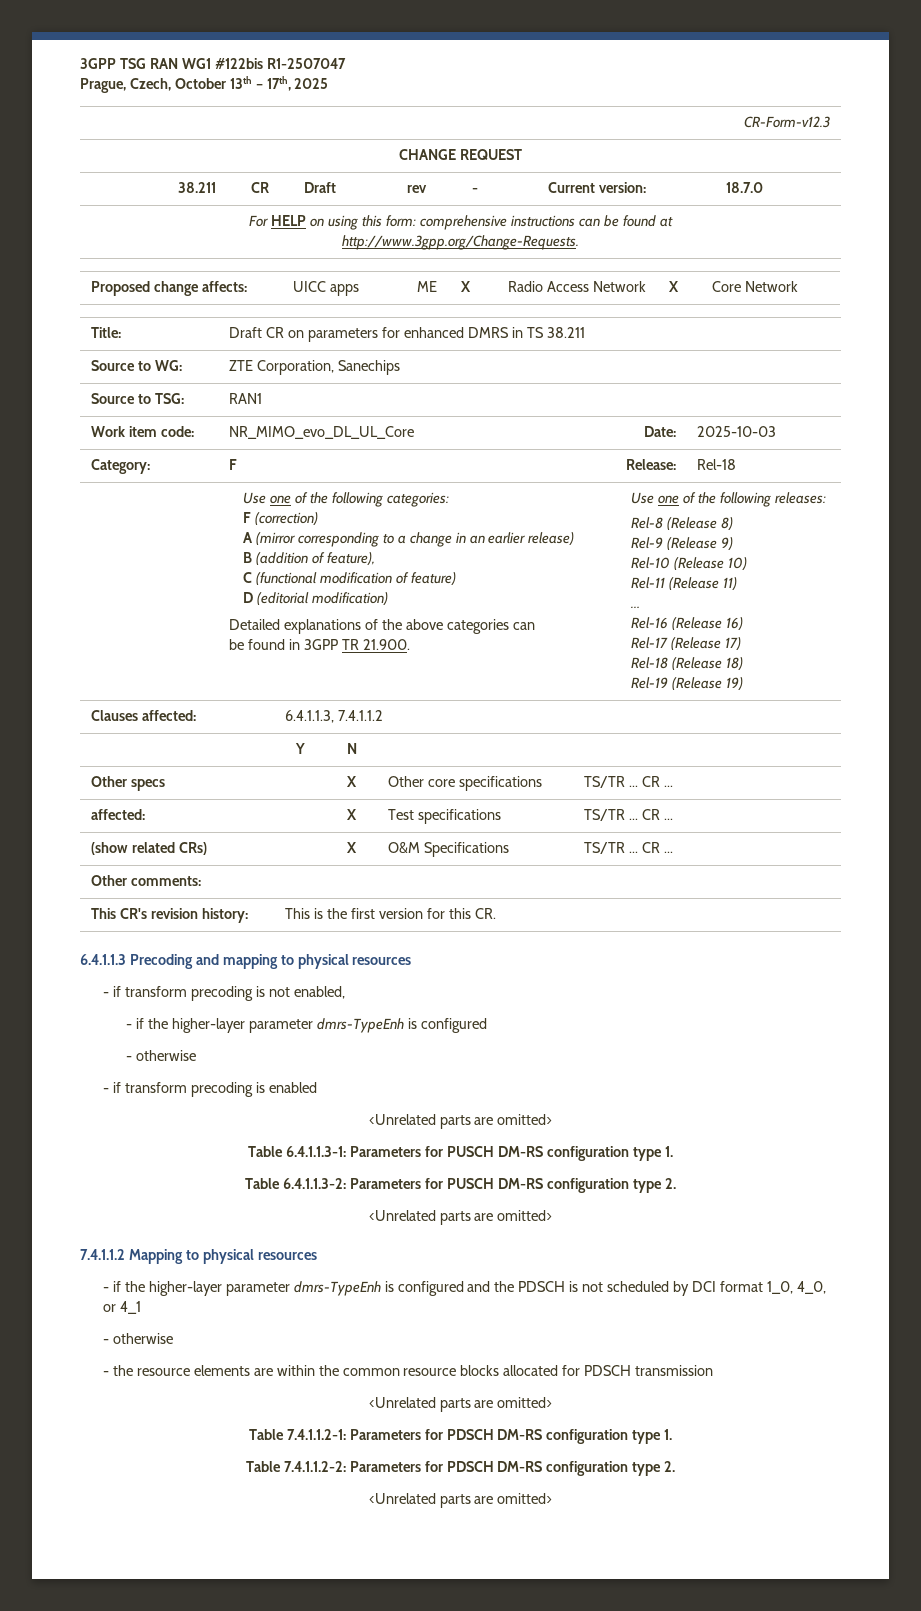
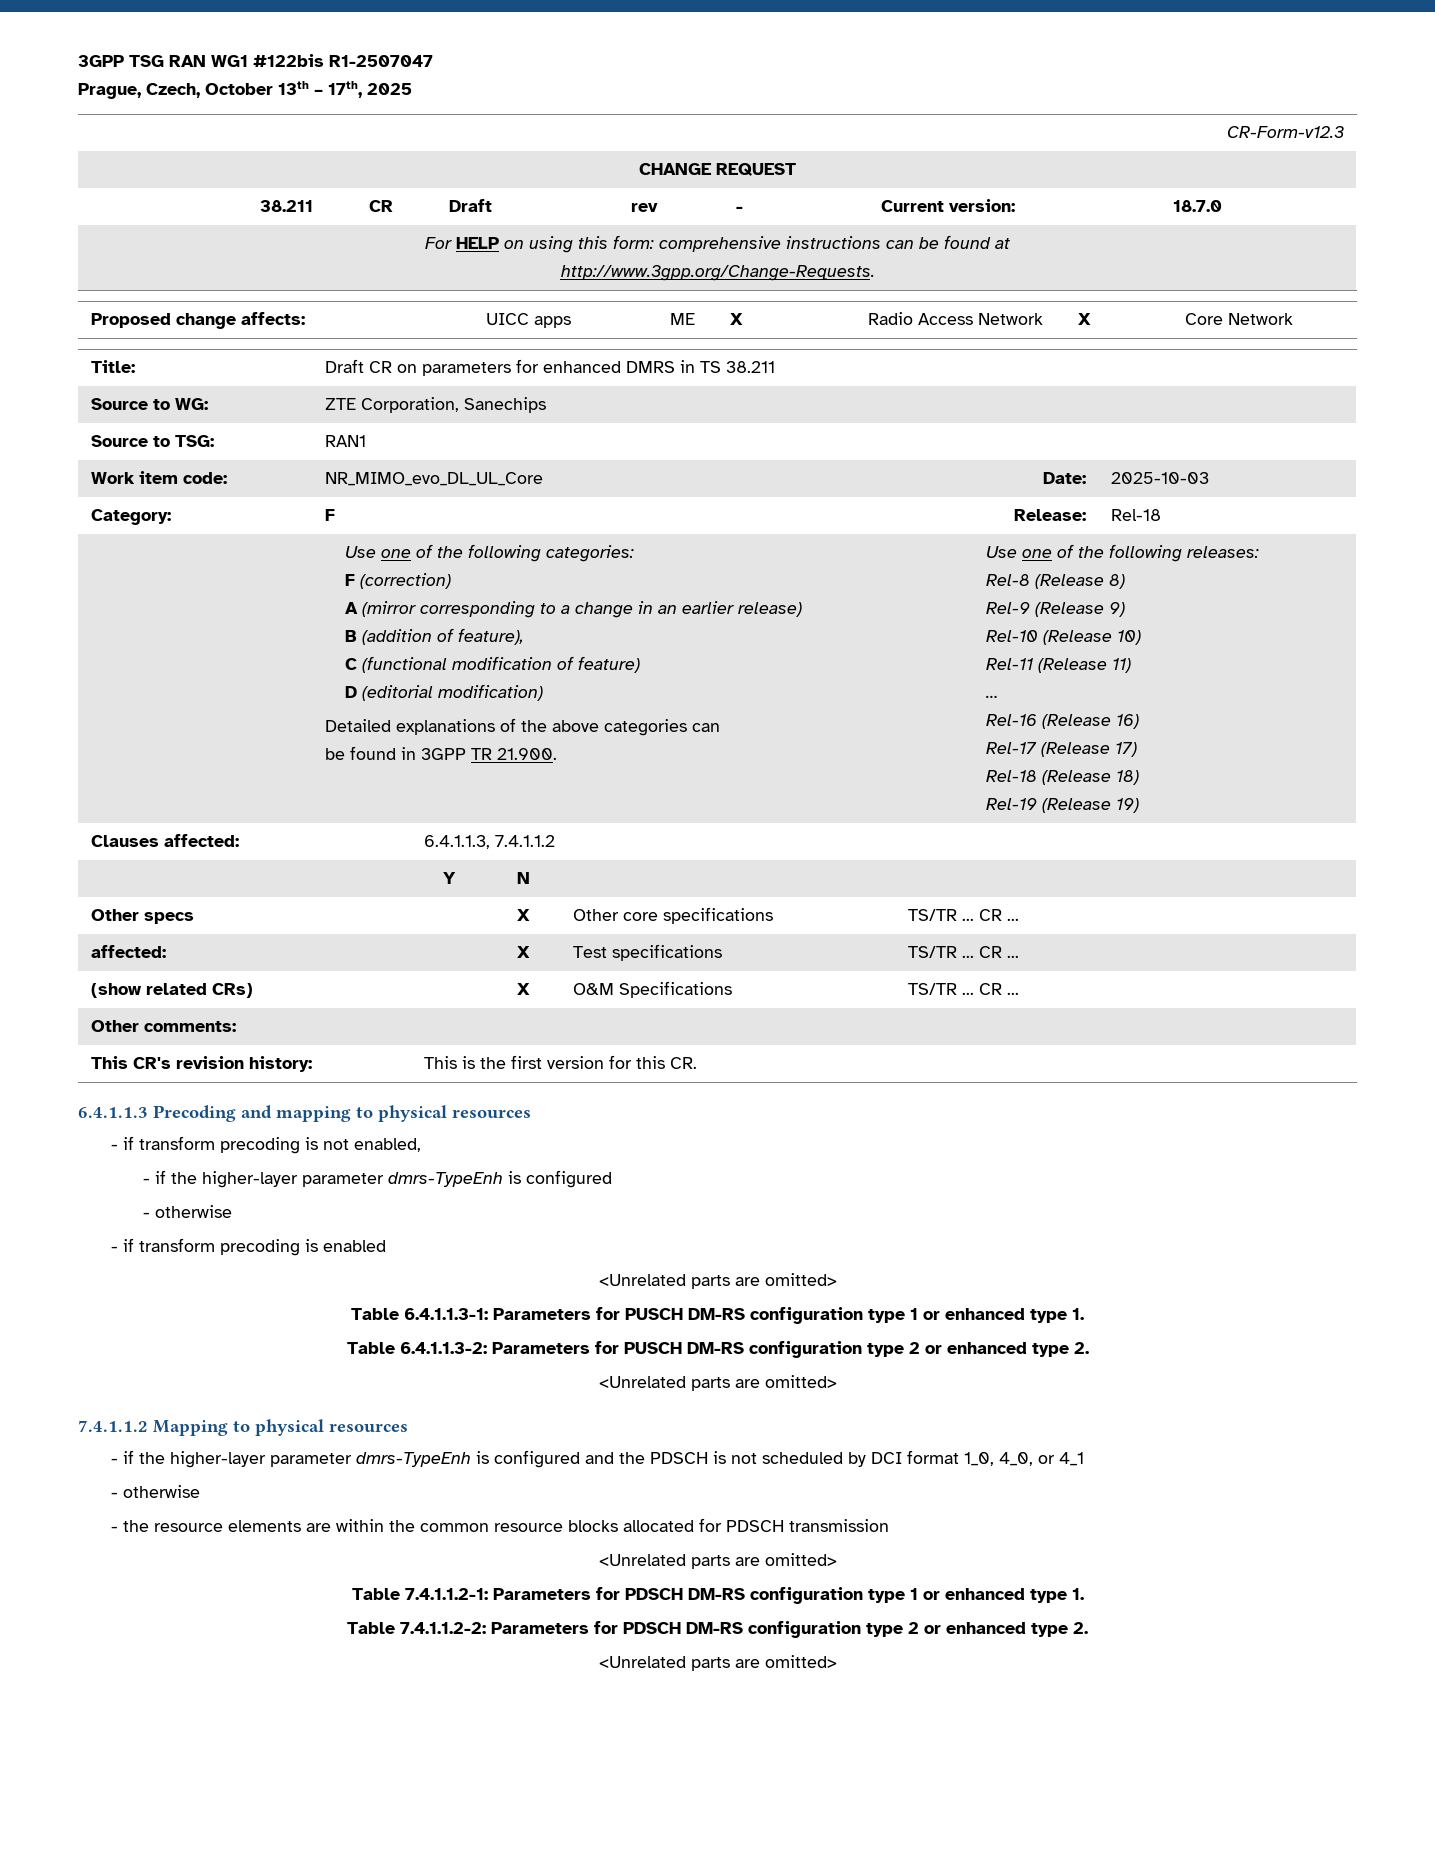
- Table 6.4.1.1.3-1: Parameters for PUSCH DM-RS configuration type 1.
+ Table 6.4.1.1.3-1: Parameters for PUSCH DM-RS configuration type 1 or enhanced type 1.
- Table 6.4.1.1.3-2: Parameters for PUSCH DM-RS configuration type 2.
+ Table 6.4.1.1.3-2: Parameters for PUSCH DM-RS configuration type 2 or enhanced type 2.
- Table 7.4.1.1.2-1: Parameters for PDSCH DM-RS configuration type 1.
+ Table 7.4.1.1.2-1: Parameters for PDSCH DM-RS configuration type 1 or enhanced type 1.
- Table 7.4.1.1.2-2: Parameters for PDSCH DM-RS configuration type 2.
+ Table 7.4.1.1.2-2: Parameters for PDSCH DM-RS configuration type 2 or enhanced type 2.

